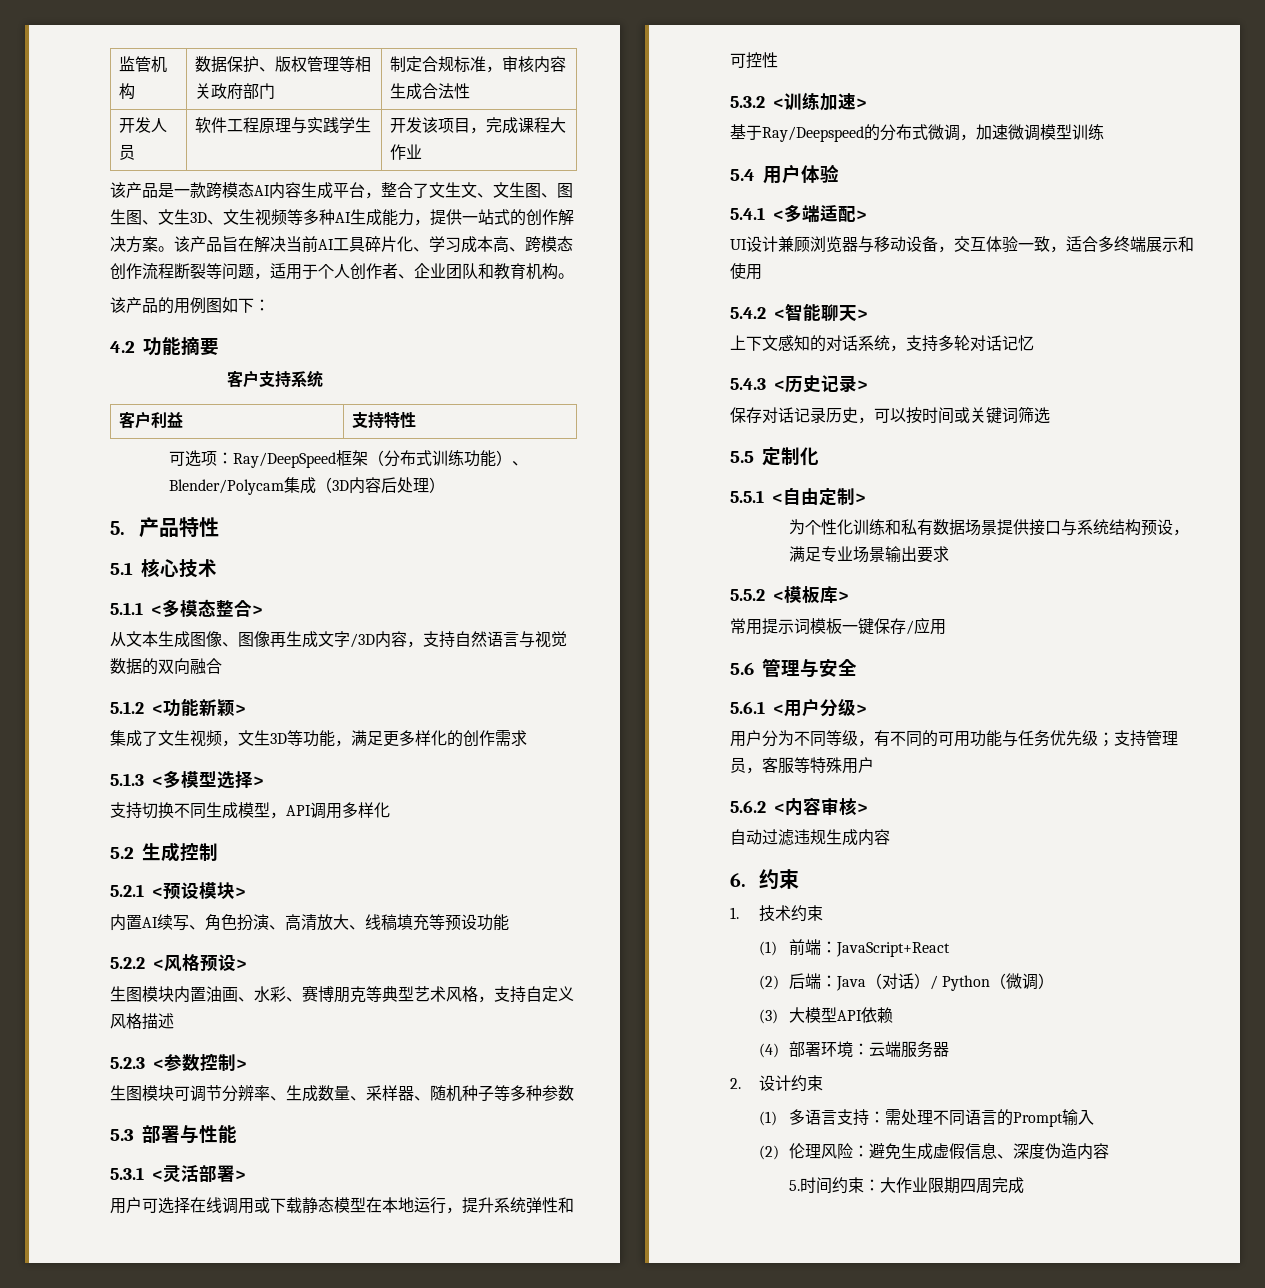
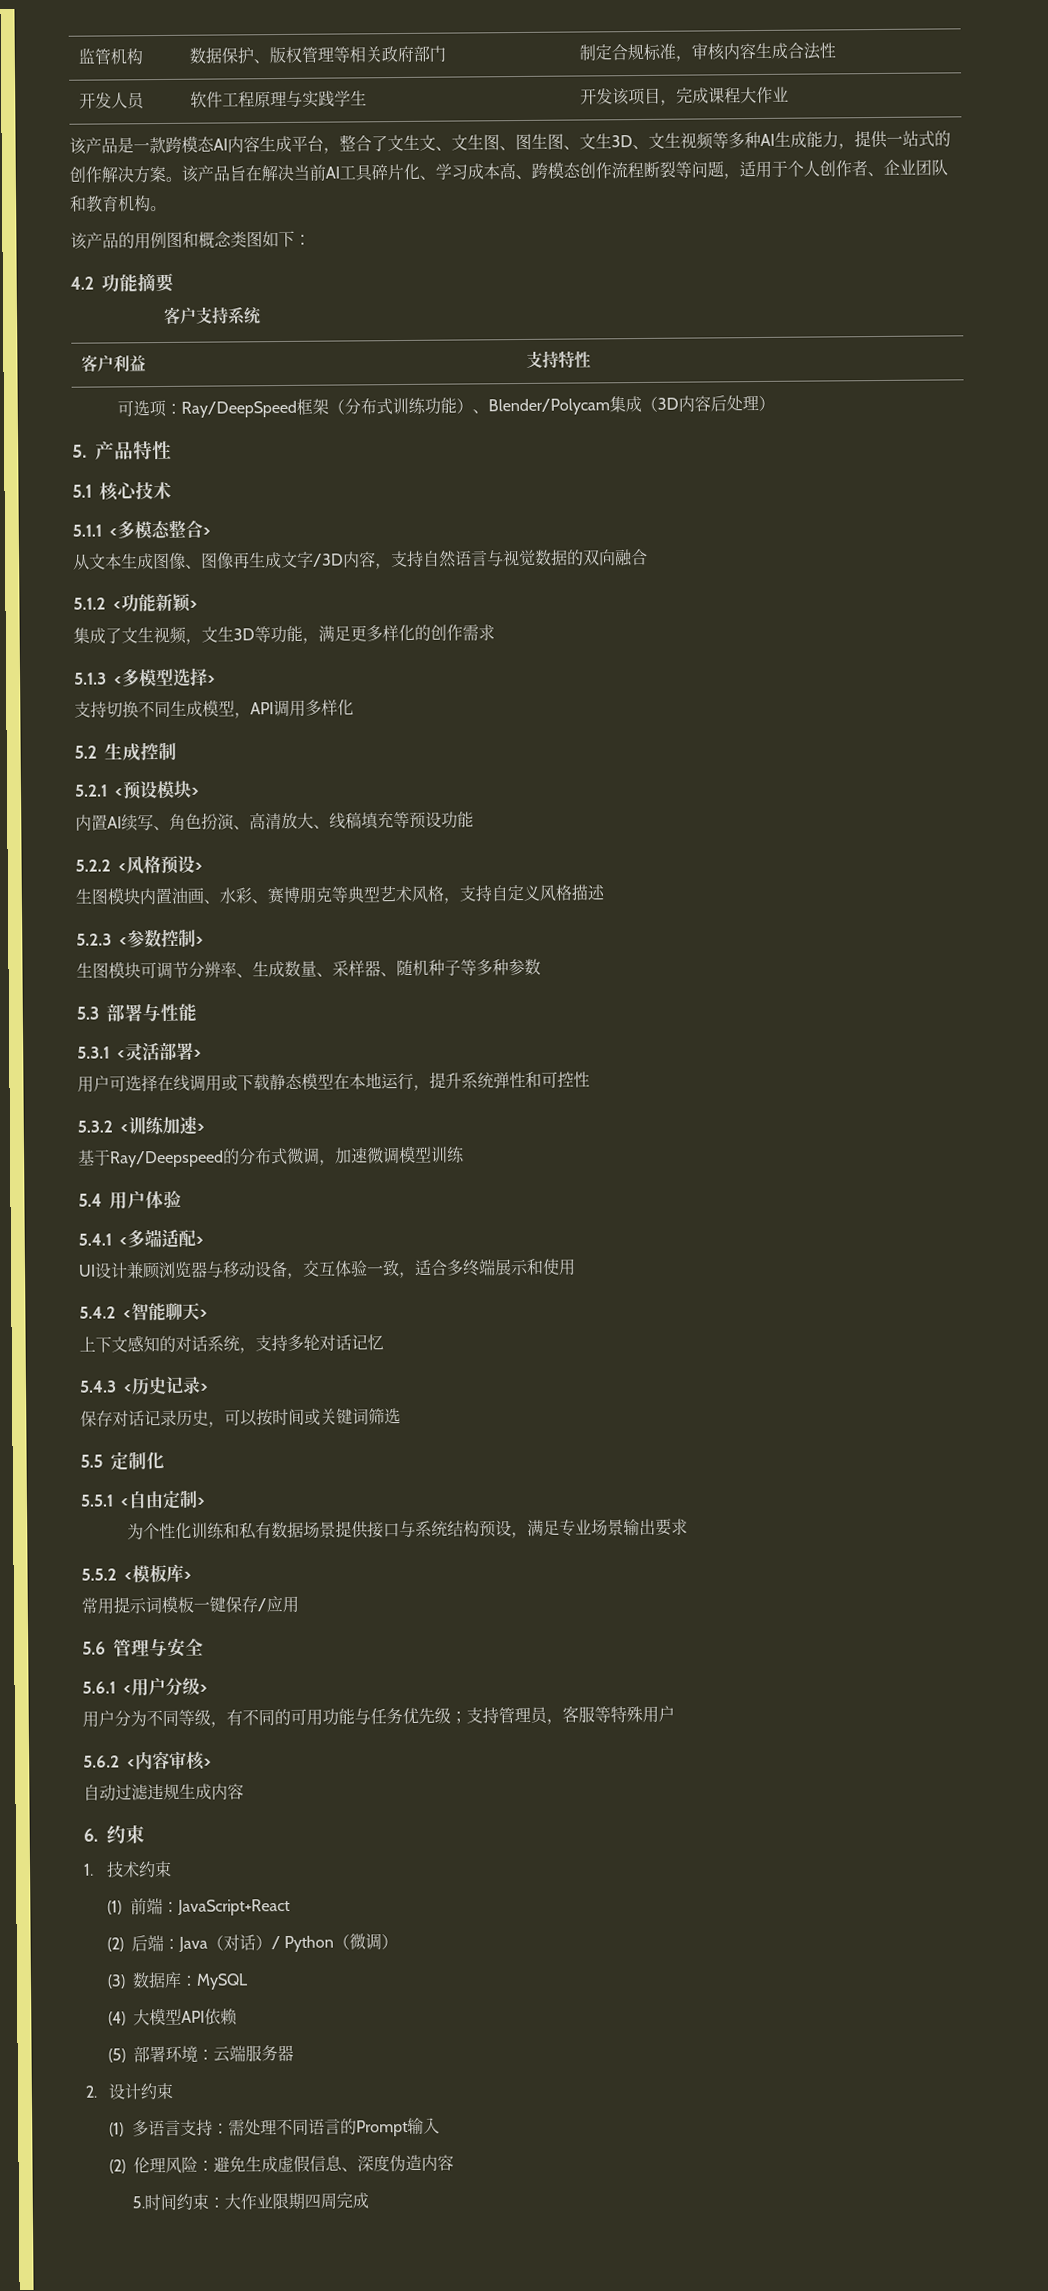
- 该产品的用例图如下：
+ 该产品的用例图和概念类图如下：
- (3)大模型API依赖
+ (3)数据库：MySQL
+ (4)大模型API依赖
- (4)部署环境：云端服务器
+ (5)部署环境：云端服务器

